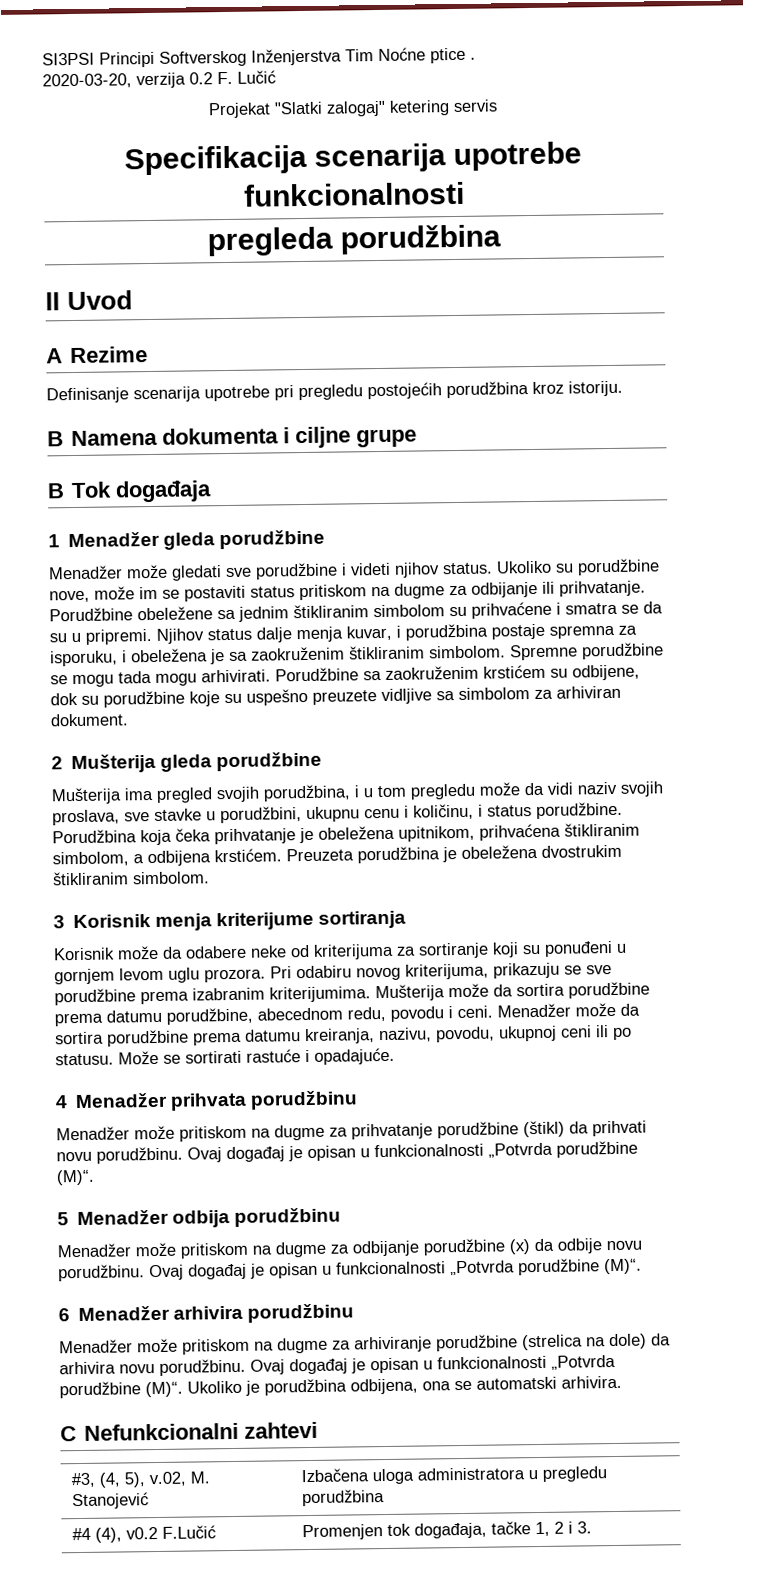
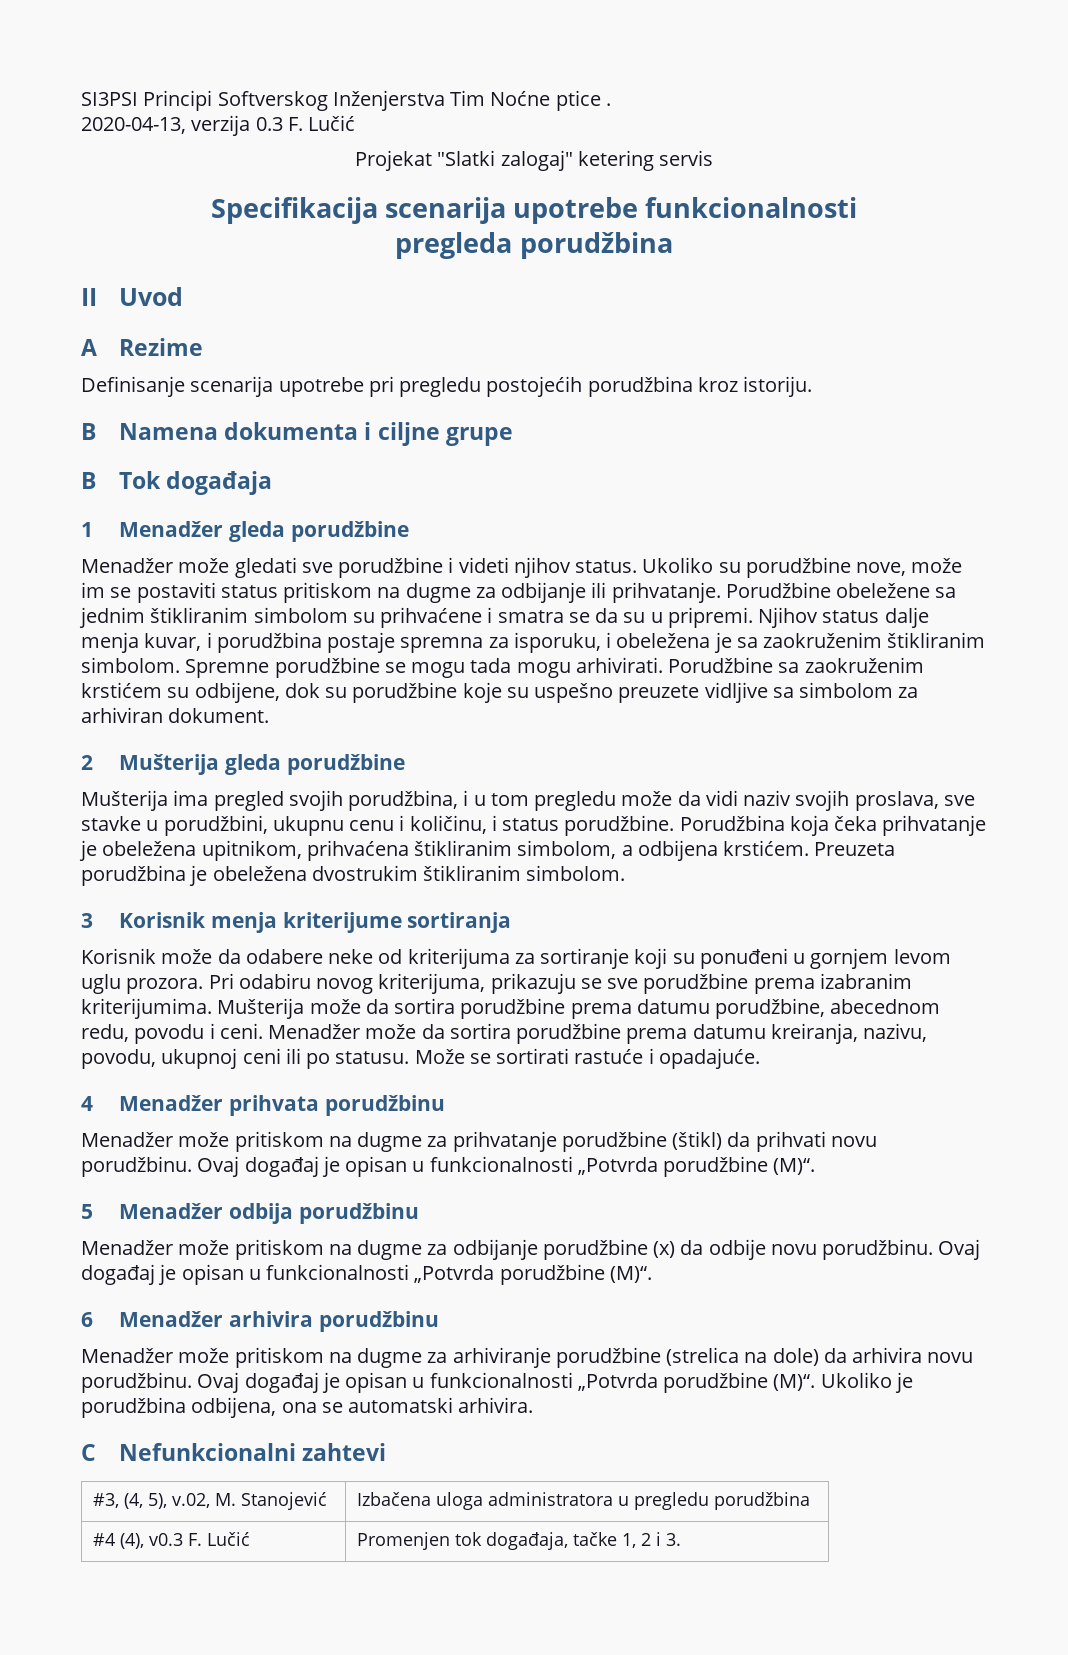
- 2020-03-20, verzija 0.2 F. Lučić
+ 2020-04-13, verzija 0.3 F. Lučić
- #4 (4), v0.2 F.Lučić | Promenjen tok događaja, tačke 1, 2 i 3.
+ #4 (4), v0.3 F. Lučić | Promenjen tok događaja, tačke 1, 2 i 3.

